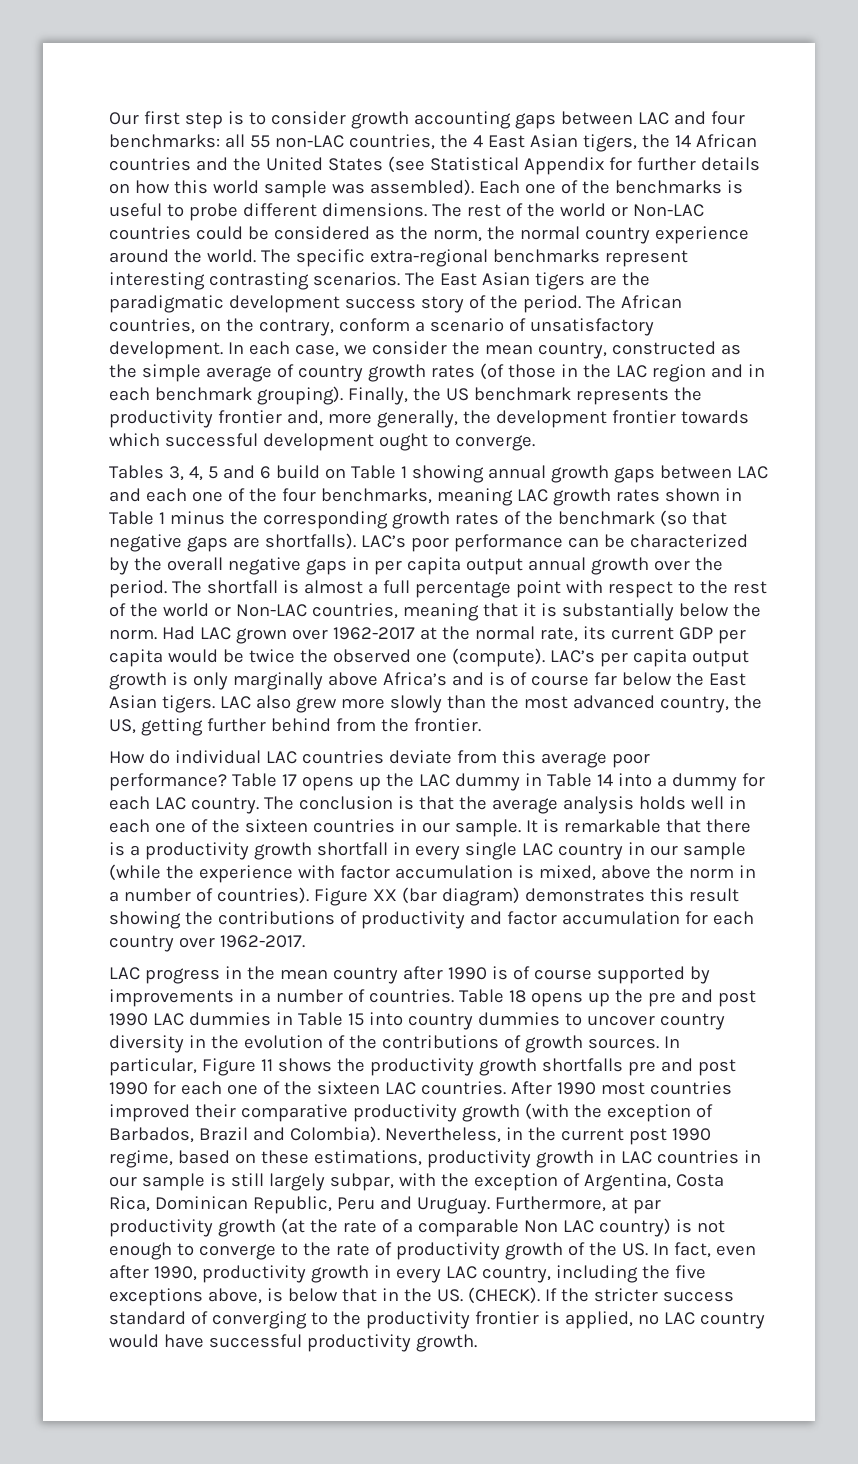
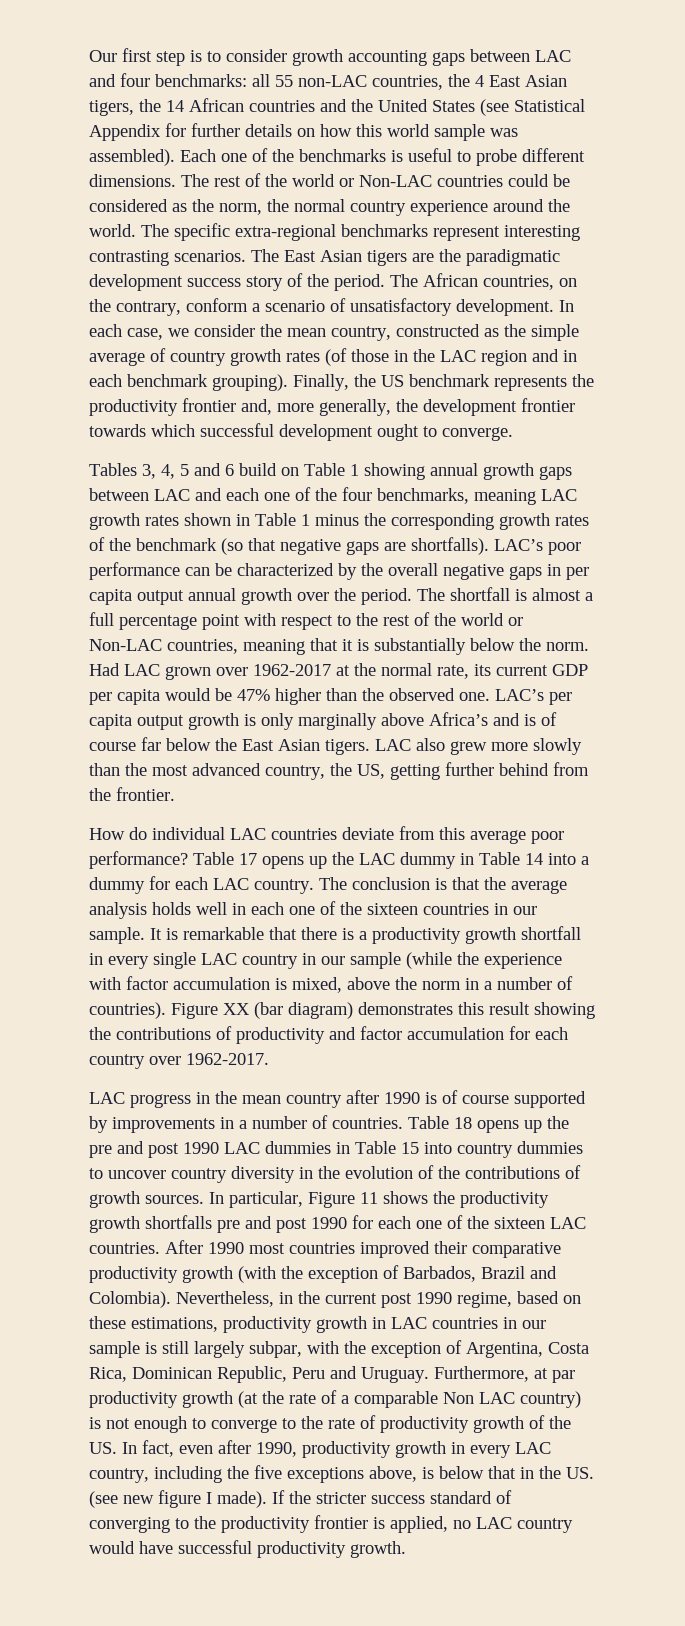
- Had LAC grown over 1962-2017 at the normal rate, its current GDP per capita would be twice the observed one (compute).
+ Had LAC grown over 1962-2017 at the normal rate, its current GDP per capita would be 47% higher than the observed one.
- Furthermore, at par productivity growth (at the rate of a comparable Non LAC country) is not enough to converge to the rate of productivity growth of the US. In fact, even after 1990, productivity growth in every LAC country, including the five exceptions above, is below that in the US. (CHECK).
+ Furthermore, at par productivity growth (at the rate of a comparable Non LAC country) is not enough to converge to the rate of productivity growth of the US. In fact, even after 1990, productivity growth in every LAC country, including the five exceptions above, is below that in the US. (see new figure I made).

